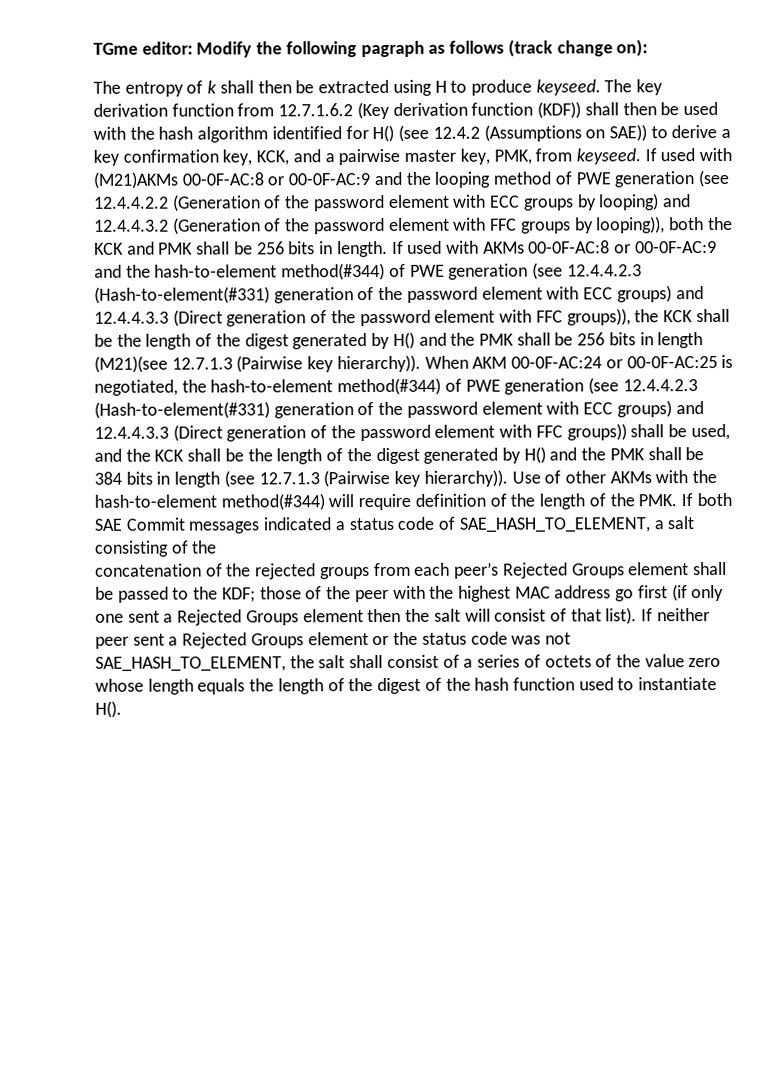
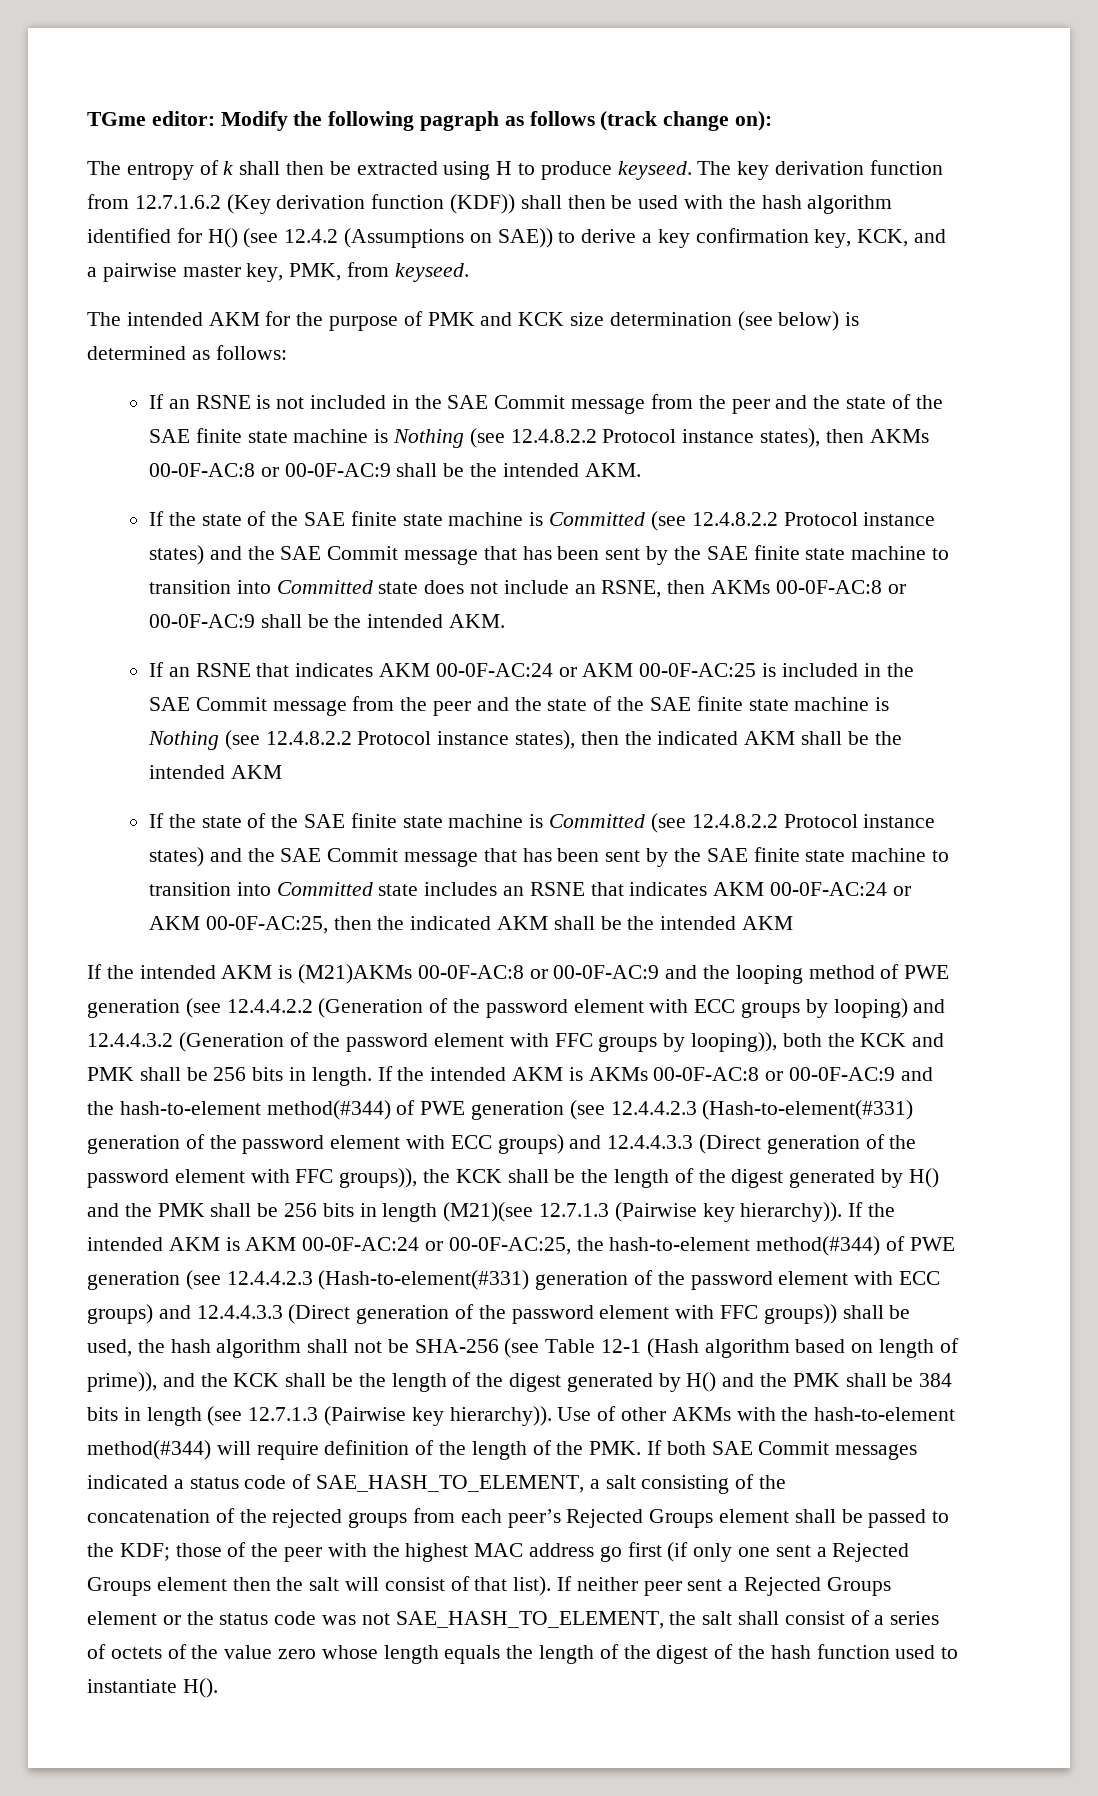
- The key derivation function from 12.7.1.6.2 (Key derivation function (KDF)) shall then be used with the hash algorithm identified for H() (see 12.4.2 (Assumptions on SAE)) to derive a key confirmation key, KCK, and a pairwise master key, PMK, from keyseed. If used with (M21)AKMs 00-0F-AC:8 or 00-0F-AC:9 and the looping method of PWE generation (see 12.4.4.2.2 (Generation of the password element with ECC groups by looping) and 12.4.4.3.2 (Generation of the password element with FFC groups by looping)), both the KCK and PMK shall be 256 bits in length.
+ The key derivation function from 12.7.1.6.2 (Key derivation function (KDF)) shall then be used with the hash algorithm identified for H() (see 12.4.2 (Assumptions on SAE)) to derive a key confirmation key, KCK, and a pairwise master key, PMK, from keyseed.
+ The intended AKM for the purpose of PMK and KCK size determination (see below) is determined as follows:
+ If an RSNE is not included in the SAE Commit message from the peer and the state of the SAE finite state machine is Nothing (see 12.4.8.2.2 Protocol instance states), then AKMs 00-0F-AC:8 or 00-0F-AC:9 shall be the intended AKM.
+ If the state of the SAE finite state machine is Committed (see 12.4.8.2.2 Protocol instance states) and the SAE Commit message that has been sent by the SAE finite state machine to transition into Committed state does not include an RSNE, then AKMs 00-0F-AC:8 or 00-0F-AC:9 shall be the intended AKM.
+ If an RSNE that indicates AKM 00-0F-AC:24 or AKM 00-0F-AC:25 is included in the SAE Commit message from the peer and the state of the SAE finite state machine is Nothing (see 12.4.8.2.2 Protocol instance states), then the indicated AKM shall be the intended AKM
+ If the state of the SAE finite state machine is Committed (see 12.4.8.2.2 Protocol instance states) and the SAE Commit message that has been sent by the SAE finite state machine to transition into Committed state includes an RSNE that indicates AKM 00-0F-AC:24 or AKM 00-0F-AC:25, then the indicated AKM shall be the intended AKM
+ If the intended AKM is (M21)AKMs 00-0F-AC:8 or 00-0F-AC:9 and the looping method of PWE generation (see 12.4.4.2.2 (Generation of the password element with ECC groups by looping) and 12.4.4.3.2 (Generation of the password element with FFC groups by looping)), both the KCK and PMK shall be 256 bits in length.
- If used with AKMs 00-0F-AC:8 or 00-0F-AC:9 and the hash-to-element method(#344) of PWE generation (see 12.4.4.2.3 (Hash-to-element(#331) generation of the password element with ECC groups) and 12.4.4.3.3 (Direct generation of the password element with FFC groups)), the KCK shall be the length of the digest generated by H() and the PMK shall be 256 bits in length (M21)(see 12.7.1.3 (Pairwise key hierarchy)).
+ If the intended AKM is AKMs 00-0F-AC:8 or 00-0F-AC:9 and the hash-to-element method(#344) of PWE generation (see 12.4.4.2.3 (Hash-to-element(#331) generation of the password element with ECC groups) and 12.4.4.3.3 (Direct generation of the password element with FFC groups)), the KCK shall be the length of the digest generated by H() and the PMK shall be 256 bits in length (M21)(see 12.7.1.3 (Pairwise key hierarchy)).
- When AKM 00-0F-AC:24 or 00-0F-AC:25 is negotiated, the hash-to-element method(#344) of PWE generation (see 12.4.4.2.3 (Hash-to-element(#331) generation of the password element with ECC groups) and 12.4.4.3.3 (Direct generation of the password element with FFC groups)) shall be used, and the KCK shall be the length of the digest generated by H() and the PMK shall be 384 bits in length (see 12.7.1.3 (Pairwise key hierarchy)).
+ If the intended AKM is AKM 00-0F-AC:24 or 00-0F-AC:25, the hash-to-element method(#344) of PWE generation (see 12.4.4.2.3 (Hash-to-element(#331) generation of the password element with ECC groups) and 12.4.4.3.3 (Direct generation of the password element with FFC groups)) shall be used, the hash algorithm shall not be SHA-256 (see Table 12-1 (Hash algorithm based on length of prime)), and the KCK shall be the length of the digest generated by H() and the PMK shall be 384 bits in length (see 12.7.1.3 (Pairwise key hierarchy)).

